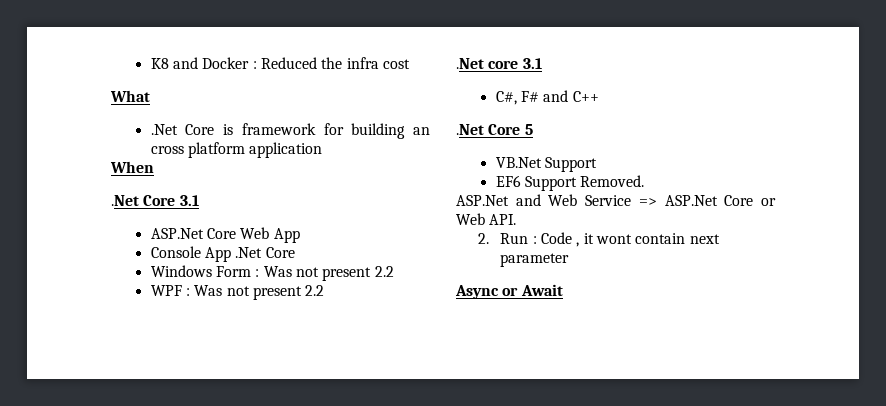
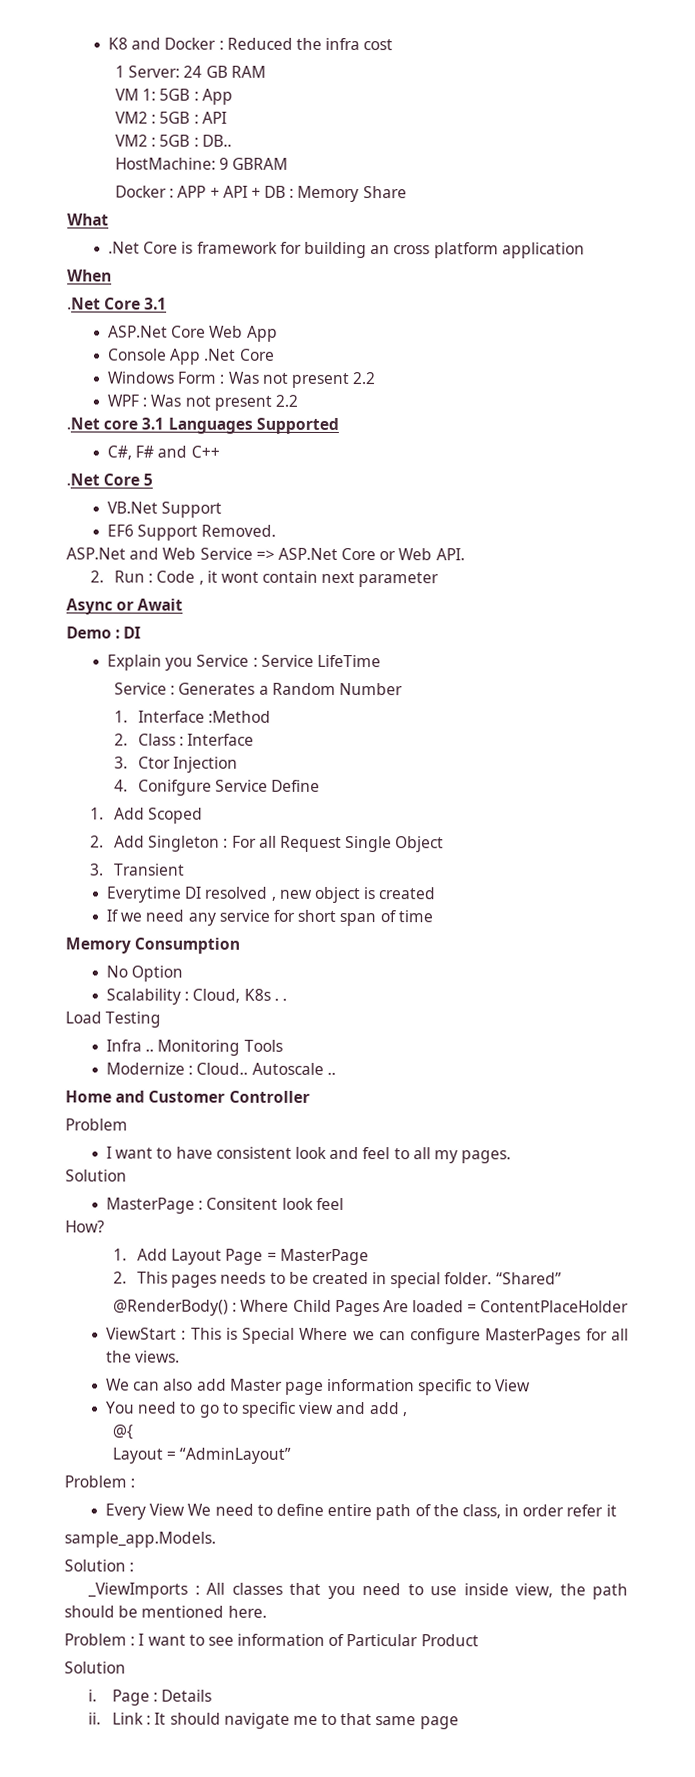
+ 1 Server: 24 GB RAM
+ VM 1: 5GB : App
+ VM2 : 5GB : API
+ VM2 : 5GB : DB..
+ HostMachine: 9 GBRAM
+ Docker : APP + API + DB : Memory Share
- .Net core 3.1
+ .Net core 3.1 Languages Supported
+ Demo : DI
+ Explain you Service : Service LifeTime
+ Service : Generates a Random Number
+ 1. Interface :Method
+ 2. Class : Interface
+ 3. Ctor Injection
+ 4. Conifgure Service Define
+ 1. Add Scoped
+ 2. Add Singleton : For all Request Single Object
+ 3. Transient
+ Everytime DI resolved , new object is created
+ If we need any service for short span of time
+ Memory Consumption
+ No Option
+ Scalability : Cloud, K8s . .
+ Load Testing
+ Infra .. Monitoring Tools
+ Modernize : Cloud.. Autoscale ..
+ Home and Customer Controller
+ Problem
+ I want to have consistent look and feel to all my pages.
+ Solution
+ MasterPage : Consitent look feel
+ How?
+ 1. Add Layout Page = MasterPage
+ 2. This pages needs to be created in special folder. “Shared”
+ @RenderBody() : Where Child Pages Are loaded = ContentPlaceHolder
+ ViewStart : This is Special Where we can configure MasterPages for all the views.
+ We can also add Master page information specific to View
+ You need to go to specific view and add ,
+ @{
+ Layout = “AdminLayout”
+ Problem :
+ Every View We need to define entire path of the class, in order refer it
+ sample_app.Models.
+ Solution :
+ _ViewImports : All classes that you need to use inside view, the path should be mentioned here.
+ Problem : I want to see information of Particular Product
+ Solution
+ i. Page : Details
+ ii. Link : It should navigate me to that same page

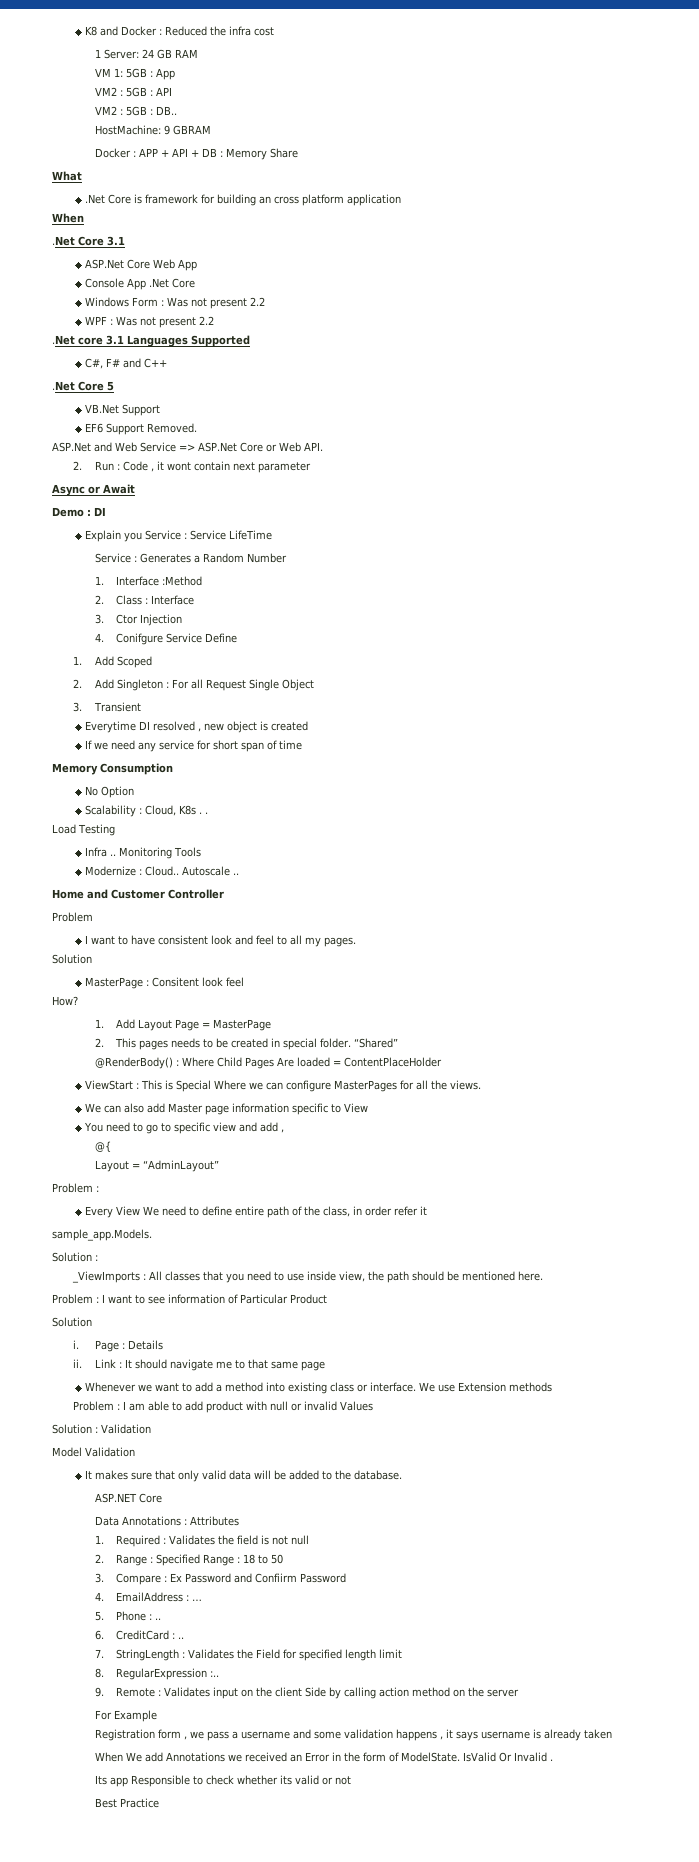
+ Whenever we want to add a method into existing class or interface. We use Extension methods
+ Problem : I am able to add product with null or invalid Values
+ Solution : Validation
+ Model Validation
+ It makes sure that only valid data will be added to the database.
+ ASP.NET Core
+ Data Annotations : Attributes
+ 1. Required : Validates the field is not null
+ 2. Range : Specified Range : 18 to 50
+ 3. Compare : Ex Password and Confiirm Password
+ 4. EmailAddress : …
+ 5. Phone : ..
+ 6. CreditCard : ..
+ 7. StringLength : Validates the Field for specified length limit
+ 8. RegularExpression :..
+ 9. Remote : Validates input on the client Side by calling action method on the server
+ For Example
+ Registration form , we pass a username and some validation happens , it says username is already taken
+ When We add Annotations we received an Error in the form of ModelState. IsValid Or Invalid .
+ Its app Responsible to check whether its valid or not
+ Best Practice

